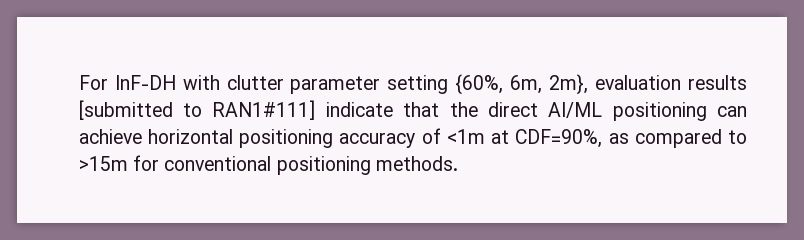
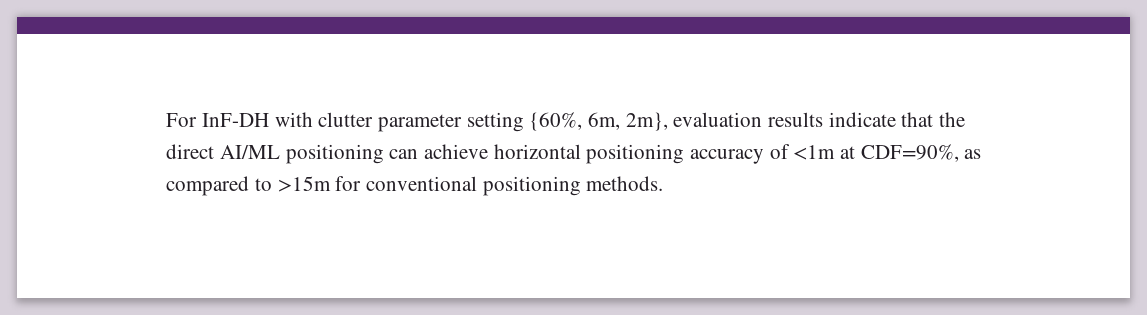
- For InF-DH with clutter parameter setting {60%, 6m, 2m}, evaluation results [submitted to RAN1#111] indicate that the direct AI/ML positioning can achieve horizontal positioning accuracy of <1m at CDF=90%, as compared to >15m for conventional positioning methods.
+ For InF-DH with clutter parameter setting {60%, 6m, 2m}, evaluation results indicate that the direct AI/ML positioning can achieve horizontal positioning accuracy of <1m at CDF=90%, as compared to >15m for conventional positioning methods.

